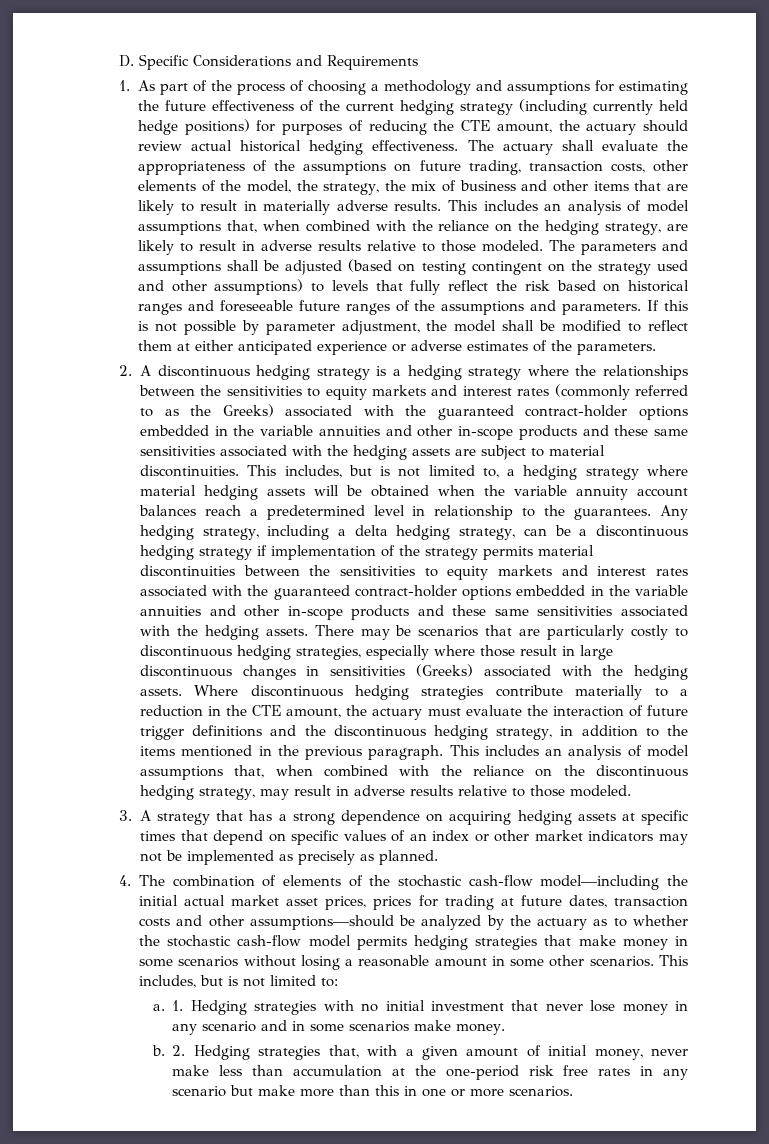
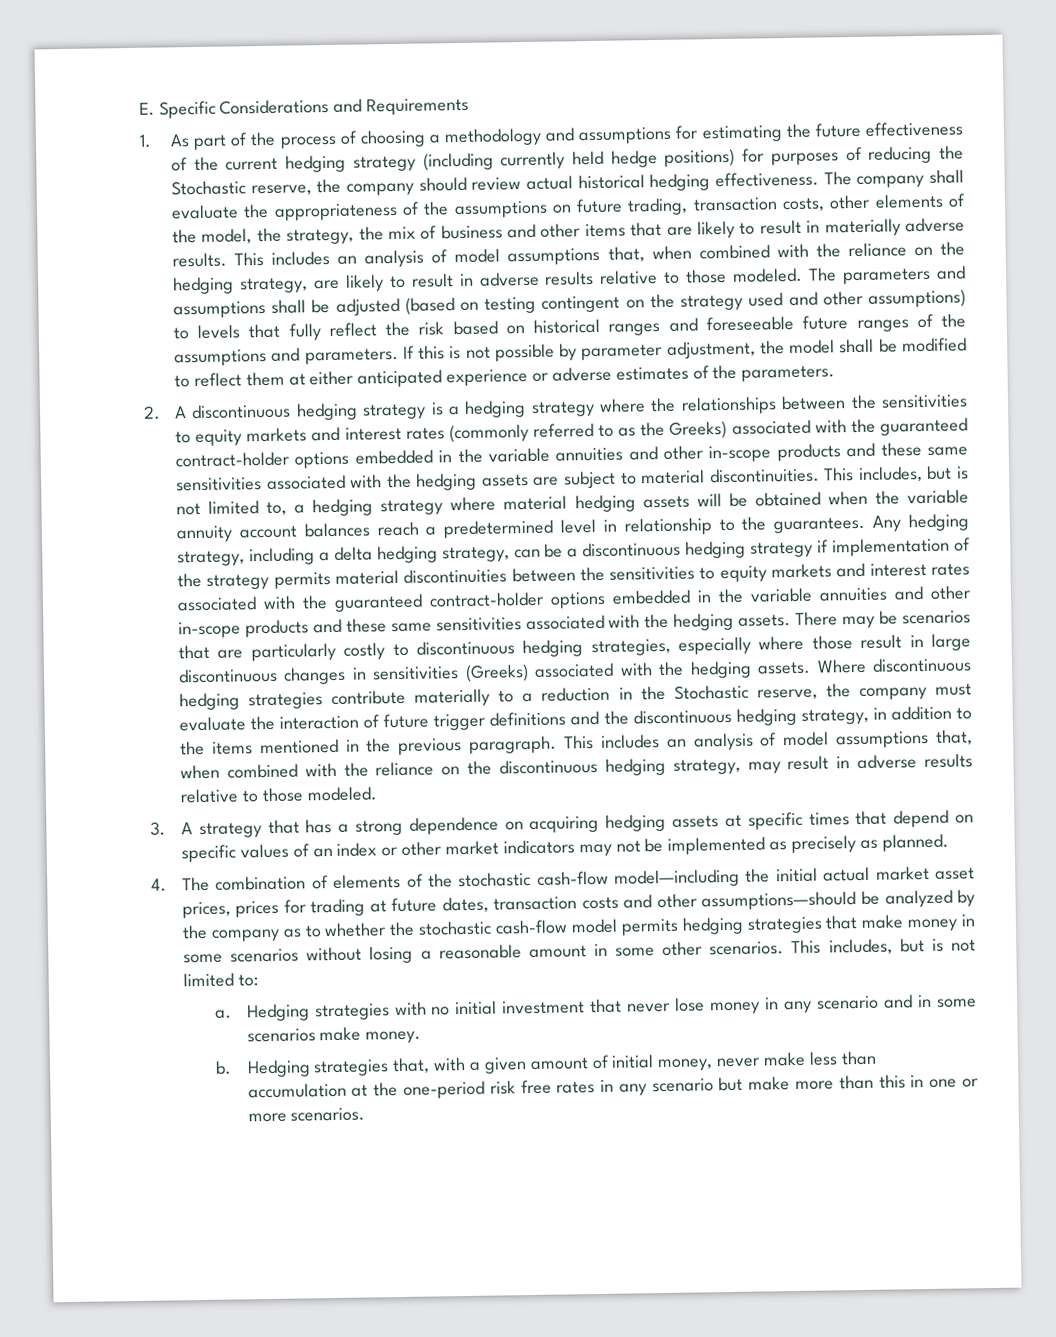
- D. Specific Considerations and Requirements
+ E. Specific Considerations and Requirements
- 1. As part of the process of choosing a methodology and assumptions for estimating the future effectiveness of the current hedging strategy (including currently held hedge positions) for purposes of reducing the CTE amount, the actuary should review actual historical hedging effectiveness.
+ 1. As part of the process of choosing a methodology and assumptions for estimating the future effectiveness of the current hedging strategy (including currently held hedge positions) for purposes of reducing the Stochastic reserve, the company should review actual historical hedging effectiveness.
- The actuary shall evaluate the appropriateness of the assumptions on future trading, transaction costs, other elements of the model, the strategy, the mix of business and other items that are likely to result in materially adverse results.
+ The company shall evaluate the appropriateness of the assumptions on future trading, transaction costs, other elements of the model, the strategy, the mix of business and other items that are likely to result in materially adverse results.
- Where discontinuous hedging strategies contribute materially to a reduction in the CTE amount, the actuary must evaluate the interaction of future trigger definitions and the discontinuous hedging strategy, in addition to the items mentioned in the previous paragraph.
+ Where discontinuous hedging strategies contribute materially to a reduction in the Stochastic reserve, the company must evaluate the interaction of future trigger definitions and the discontinuous hedging strategy, in addition to the items mentioned in the previous paragraph.
- 4. The combination of elements of the stochastic cash-flow model—including the initial actual market asset prices, prices for trading at future dates, transaction costs and other assumptions—should be analyzed by the actuary as to whether the stochastic cash-flow model permits hedging strategies that make money in some scenarios without losing a reasonable amount in some other scenarios.
+ 4. The combination of elements of the stochastic cash-flow model—including the initial actual market asset prices, prices for trading at future dates, transaction costs and other assumptions—should be analyzed by the company as to whether the stochastic cash-flow model permits hedging strategies that make money in some scenarios without losing a reasonable amount in some other scenarios.
- 1. Hedging strategies with no initial investment that never lose money in any scenario and in some scenarios make money.
+ Hedging strategies with no initial investment that never lose money in any scenario and in some scenarios make money.
- 2. Hedging strategies that, with a given amount of initial money, never make less than accumulation at the one-period risk free rates in any scenario but make more than this in one or more scenarios.
+ Hedging strategies that, with a given amount of initial money, never make less than accumulation at the one-period risk free rates in any scenario but make more than this in one or more scenarios.

